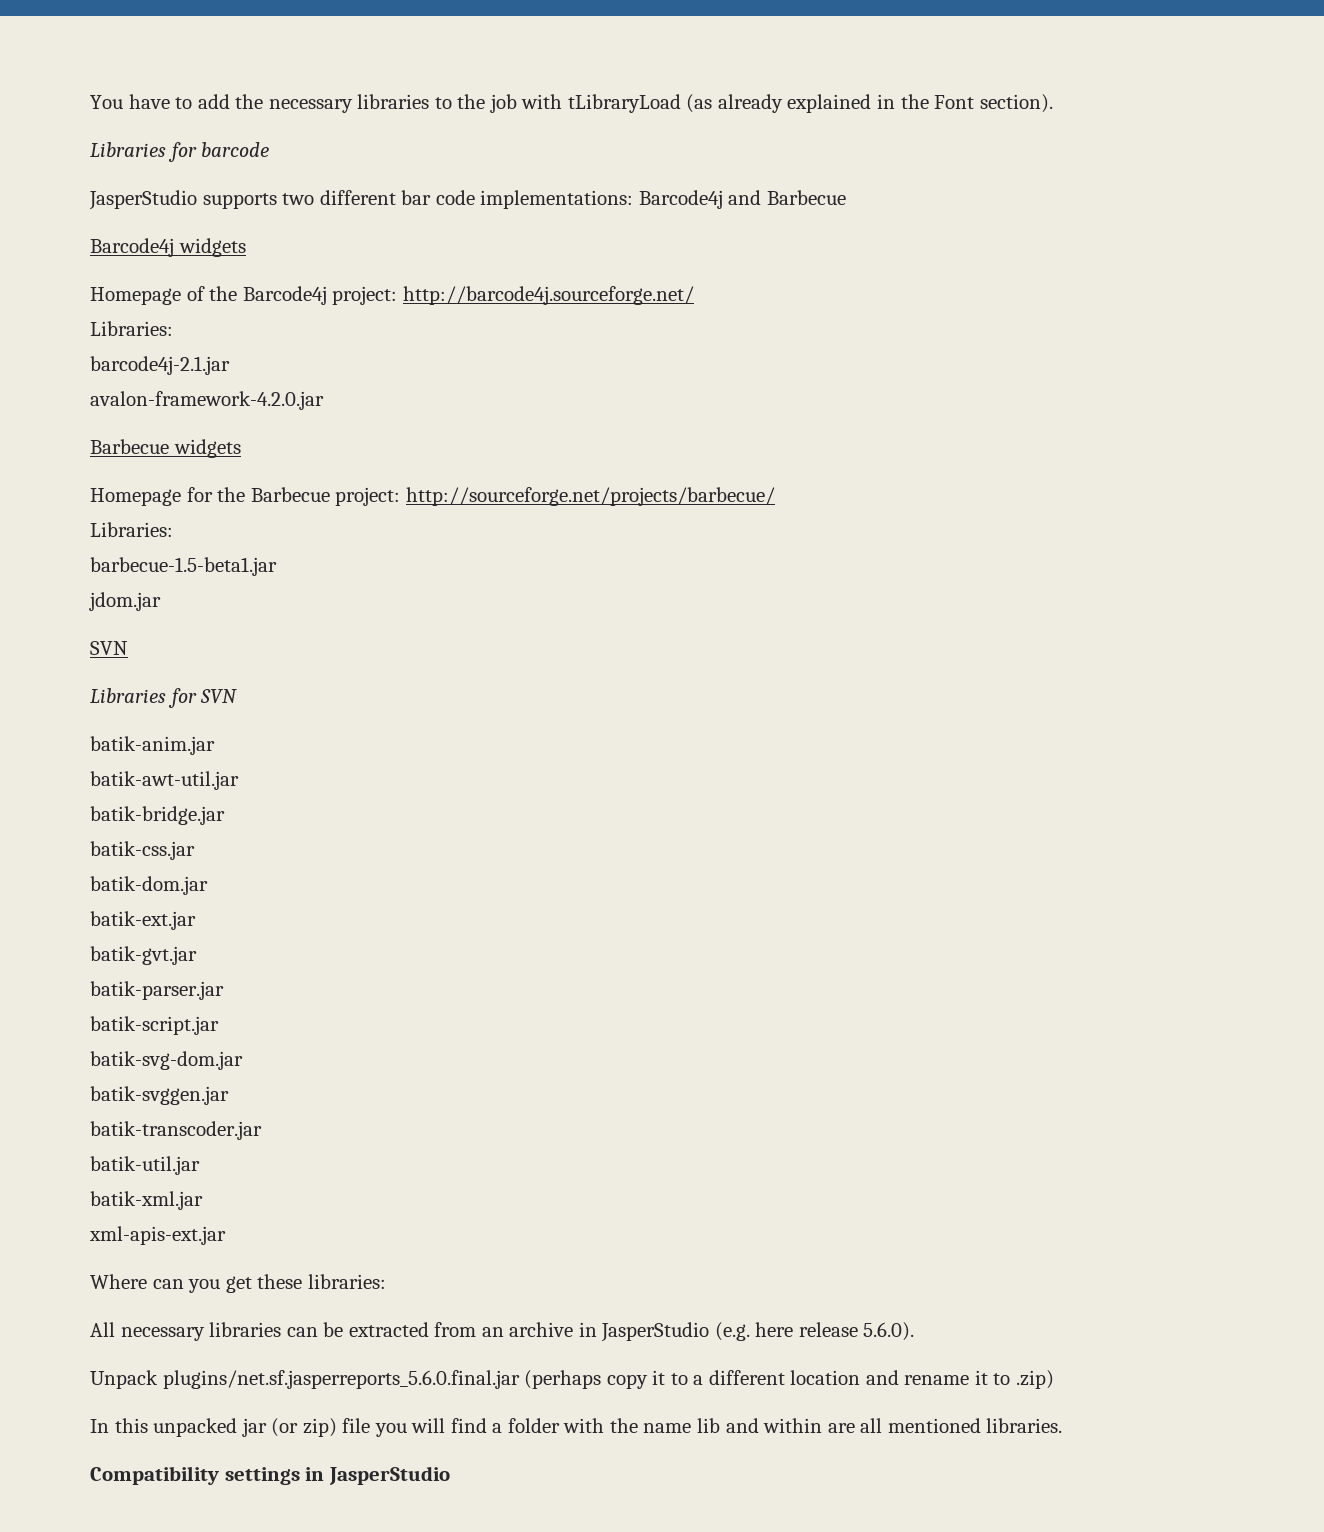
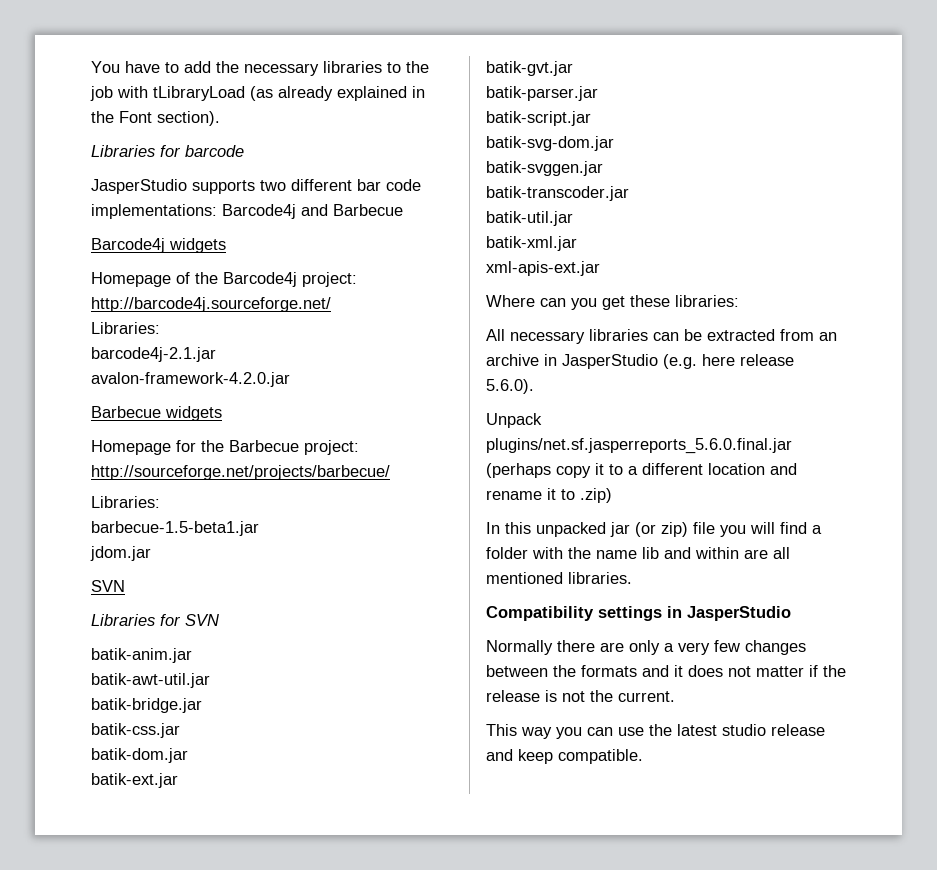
+ Normally there are only a very few changes between the formats and it does not matter if the release is not the current.
+ This way you can use the latest studio release and keep compatible.

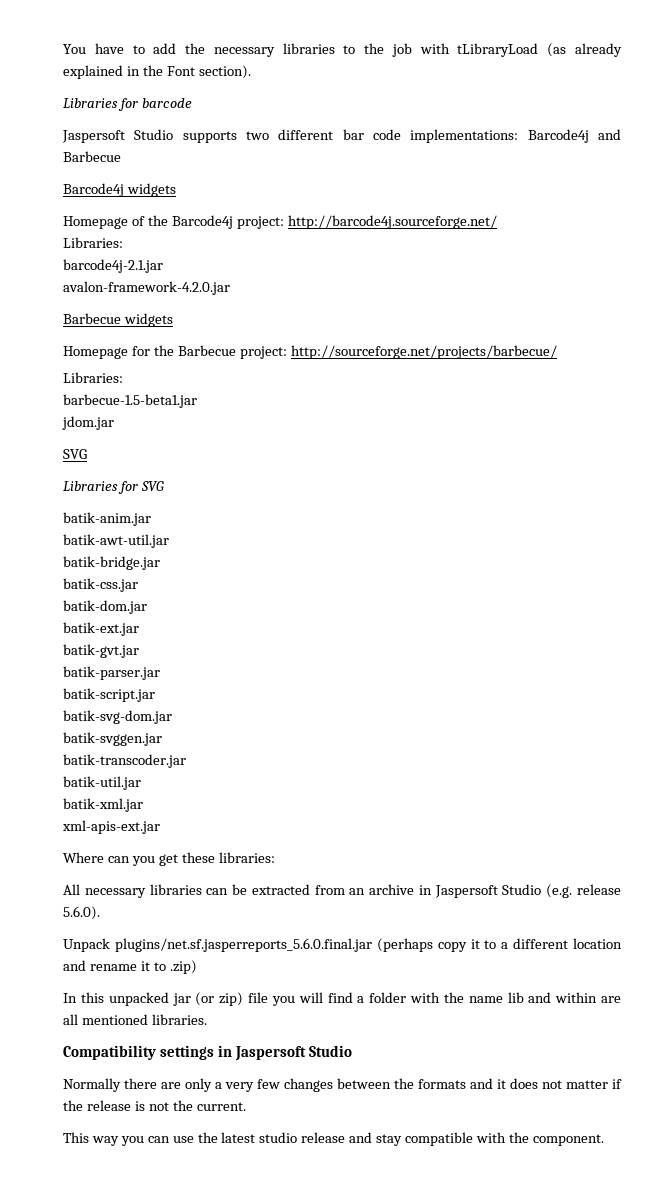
- JasperStudio supports two different bar code implementations: Barcode4j and Barbecue
+ Jaspersoft Studio supports two different bar code implementations: Barcode4j and Barbecue
  jdom.jar
- SVN
- Libraries for SVN
+ SVG
+ Libraries for SVG
- All necessary libraries can be extracted from an archive in JasperStudio (e.g. here release 5.6.0).
+ All necessary libraries can be extracted from an archive in Jaspersoft Studio (e.g. release 5.6.0).
- Compatibility settings in JasperStudio
+ Compatibility settings in Jaspersoft Studio
- This way you can use the latest studio release and keep compatible.
+ This way you can use the latest studio release and stay compatible with the component.

